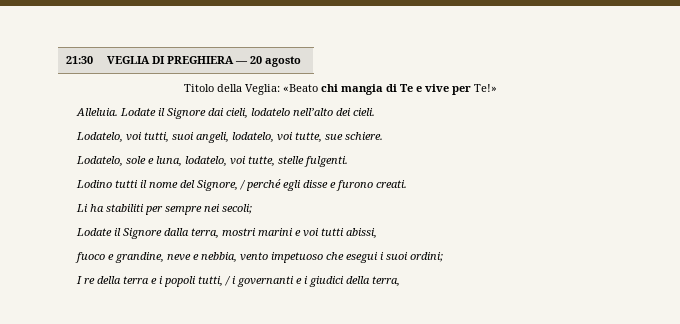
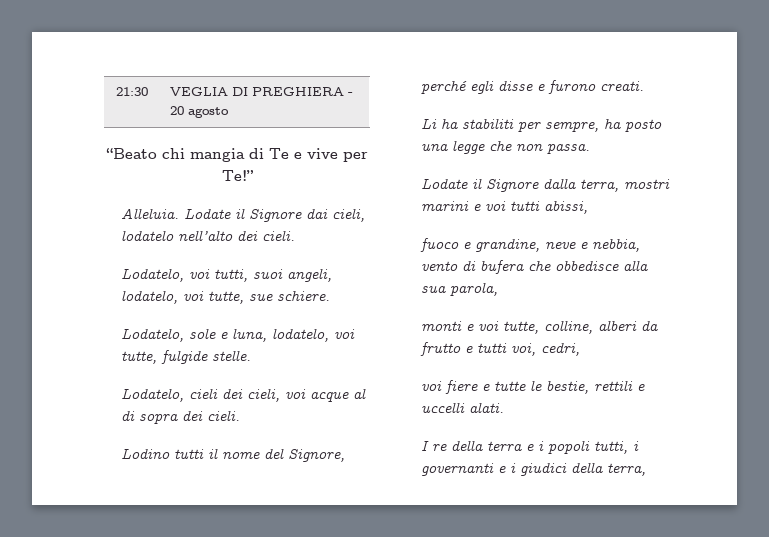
- 21:30 | VEGLIA DI PREGHIERA — 20 agosto
+ 21:30 | VEGLIA DI PREGHIERA - 20 agosto
- Titolo della Veglia: «Beato chi mangia di Te e vive per Te!»
+ “Beato chi mangia di Te e vive per Te!”
- Lodatelo, sole e luna, lodatelo, voi tutte, stelle fulgenti.
+ Lodatelo, sole e luna, lodatelo, voi tutte, fulgide stelle.
+ Lodatelo, cieli dei cieli, voi acque al di sopra dei cieli.
- Lodino tutti il nome del Signore, / perché egli disse e furono creati.
+ Lodino tutti il nome del Signore, perché egli disse e furono creati.
- Li ha stabiliti per sempre nei secoli;
+ Li ha stabiliti per sempre, ha posto una legge che non passa.
- fuoco e grandine, neve e nebbia, vento impetuoso che esegui i suoi ordini;
+ fuoco e grandine, neve e nebbia, vento di bufera che obbedisce alla sua parola,
+ monti e voi tutte, colline, alberi da frutto e tutti voi, cedri,
+ voi fiere e tutte le bestie, rettili e uccelli alati.
- I re della terra e i popoli tutti, / i governanti e i giudici della terra,
+ I re della terra e i popoli tutti, i governanti e i giudici della terra,

